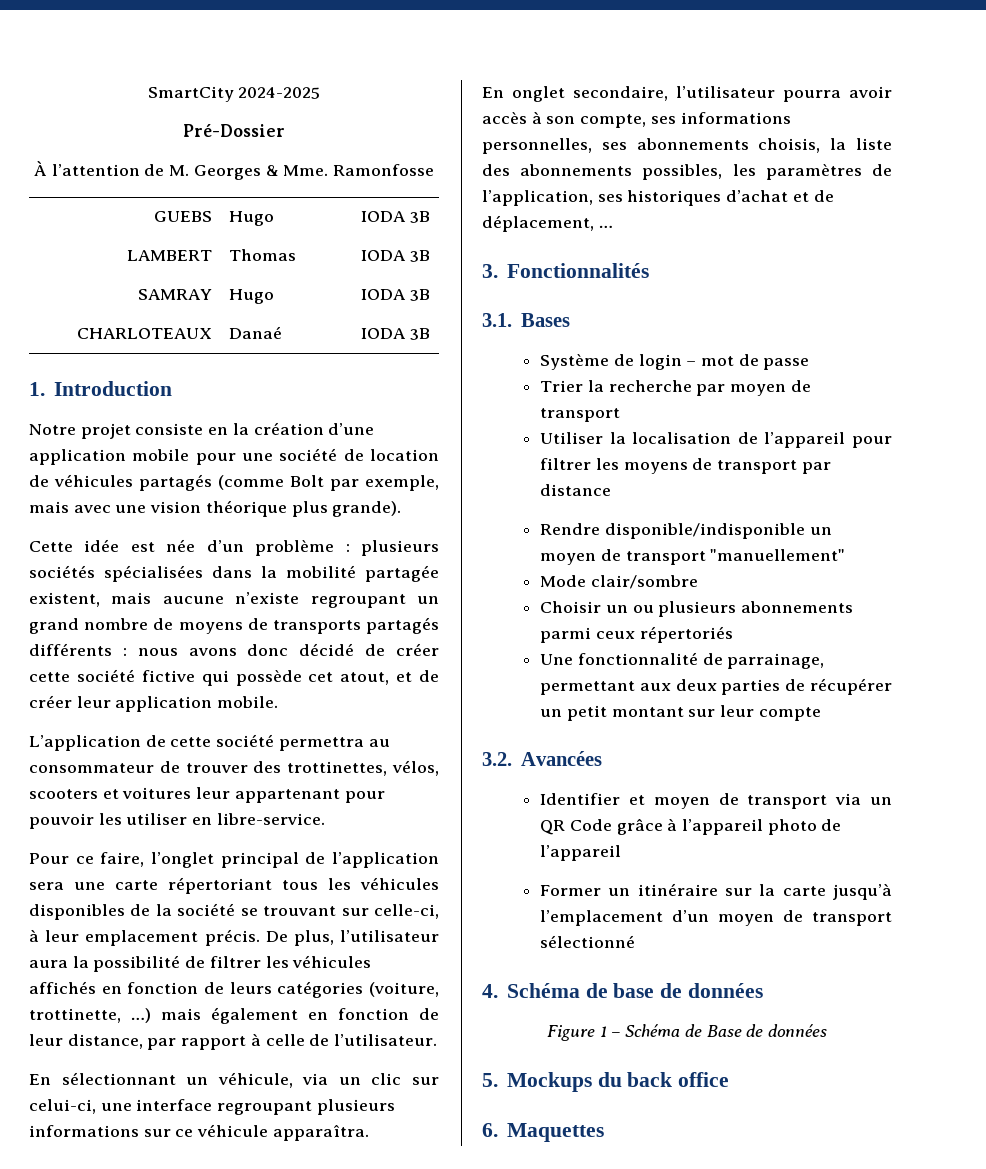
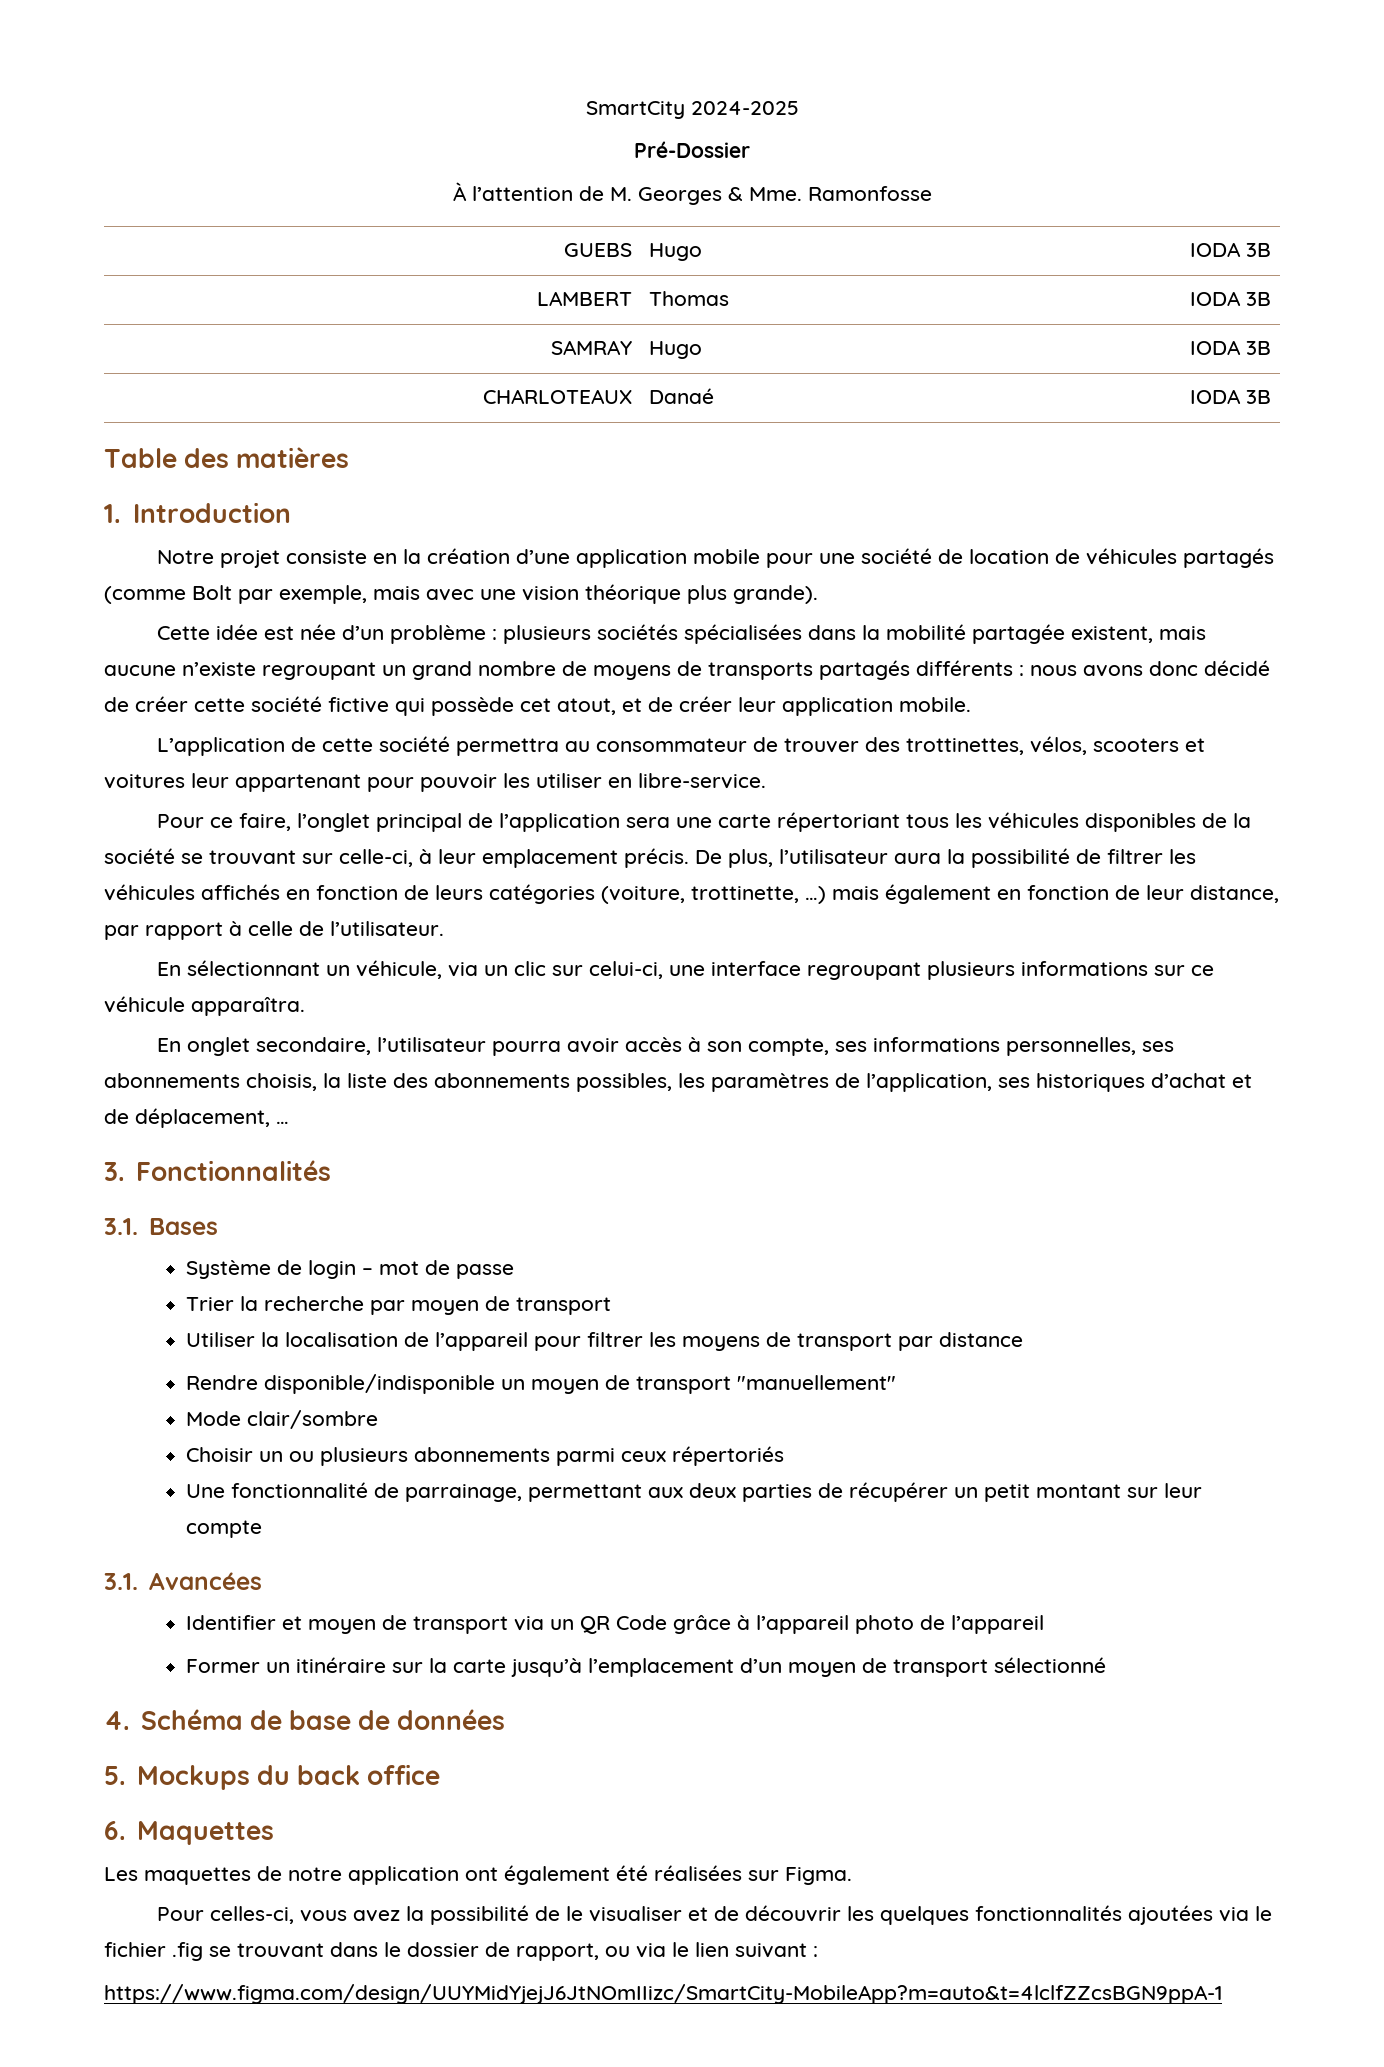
+ Table des matières
- 3.2. Avancées
+ 3.1. Avancées
- Figure 1 – Schéma de Base de données
+ Les maquettes de notre application ont également été réalisées sur Figma.
+ Pour celles-ci, vous avez la possibilité de le visualiser et de découvrir les quelques fonctionnalités ajoutées via le fichier .fig se trouvant dans le dossier de rapport, ou via le lien suivant :
+ https://www.figma.com/design/UUYMidYjejJ6JtNOmIIizc/SmartCity-MobileApp?m=auto&t=4lclfZZcsBGN9ppA-1

